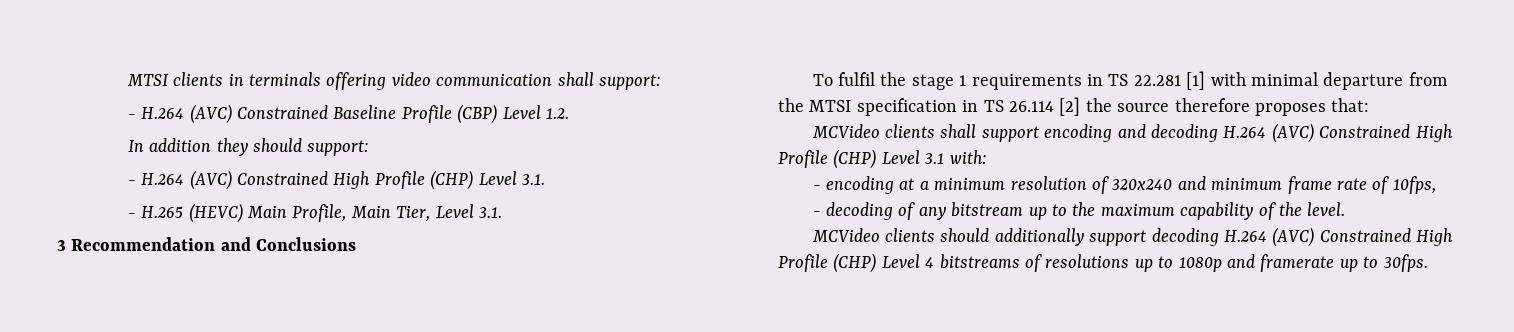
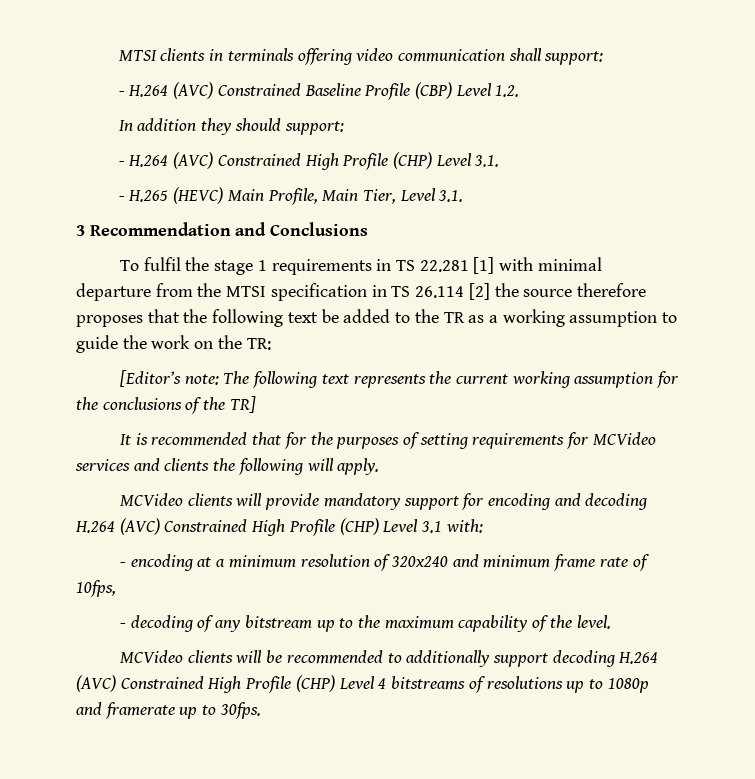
- To fulfil the stage 1 requirements in TS 22.281 [1] with minimal departure from the MTSI specification in TS 26.114 [2] the source therefore proposes that:
- MCVideo clients shall support encoding and decoding H.264 (AVC) Constrained High Profile (CHP) Level 3.1 with:
+ To fulfil the stage 1 requirements in TS 22.281 [1] with minimal departure from the MTSI specification in TS 26.114 [2] the source therefore proposes that the following text be added to the TR as a working assumption to guide the work on the TR:
+ [Editor’s note: The following text represents the current working assumption for the conclusions of the TR]
+ It is recommended that for the purposes of setting requirements for MCVideo services and clients the following will apply.
+ MCVideo clients will provide mandatory support for encoding and decoding H.264 (AVC) Constrained High Profile (CHP) Level 3.1 with:
- MCVideo clients should additionally support decoding H.264 (AVC) Constrained High Profile (CHP) Level 4 bitstreams of resolutions up to 1080p and framerate up to 30fps.
+ MCVideo clients will be recommended to additionally support decoding H.264 (AVC) Constrained High Profile (CHP) Level 4 bitstreams of resolutions up to 1080p and framerate up to 30fps.

